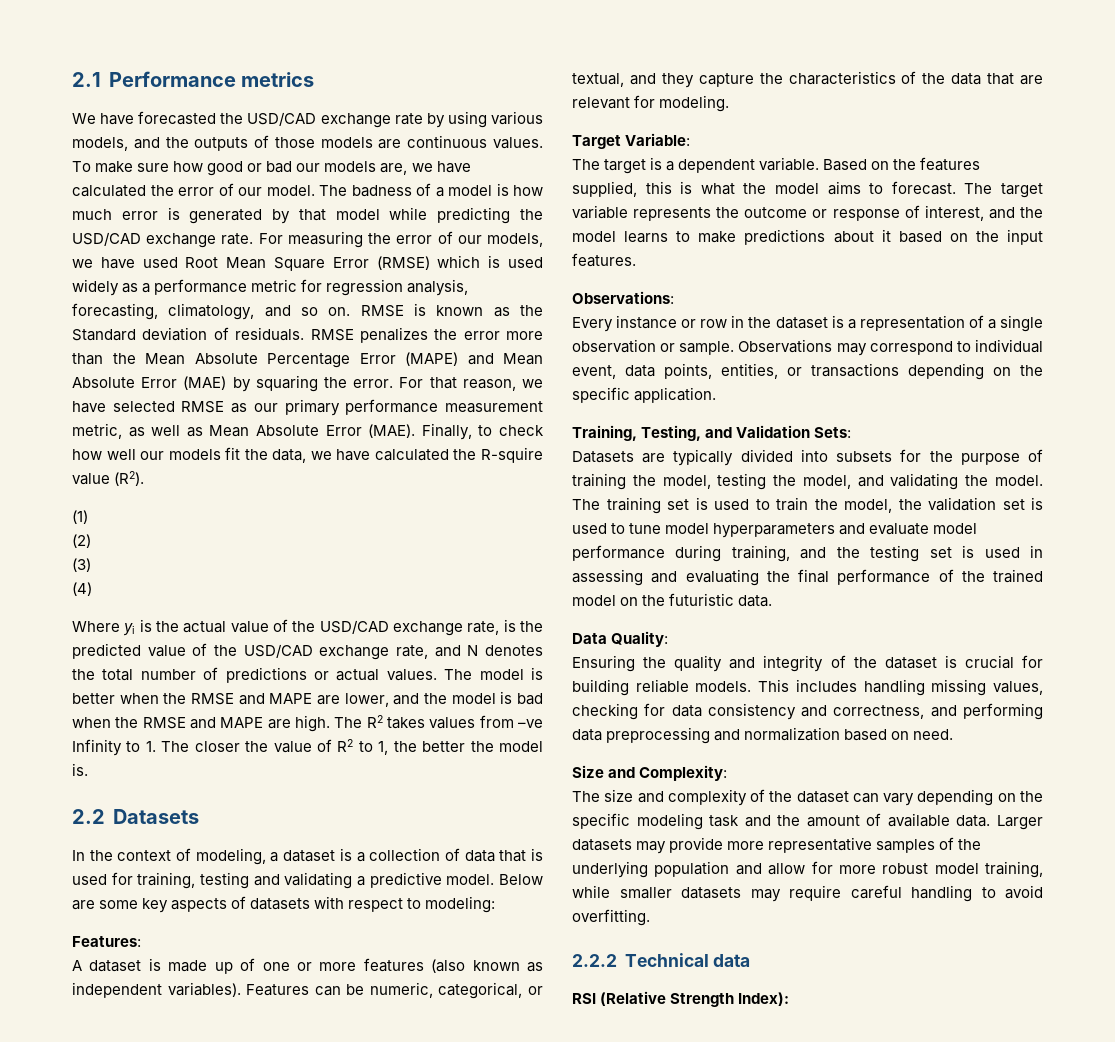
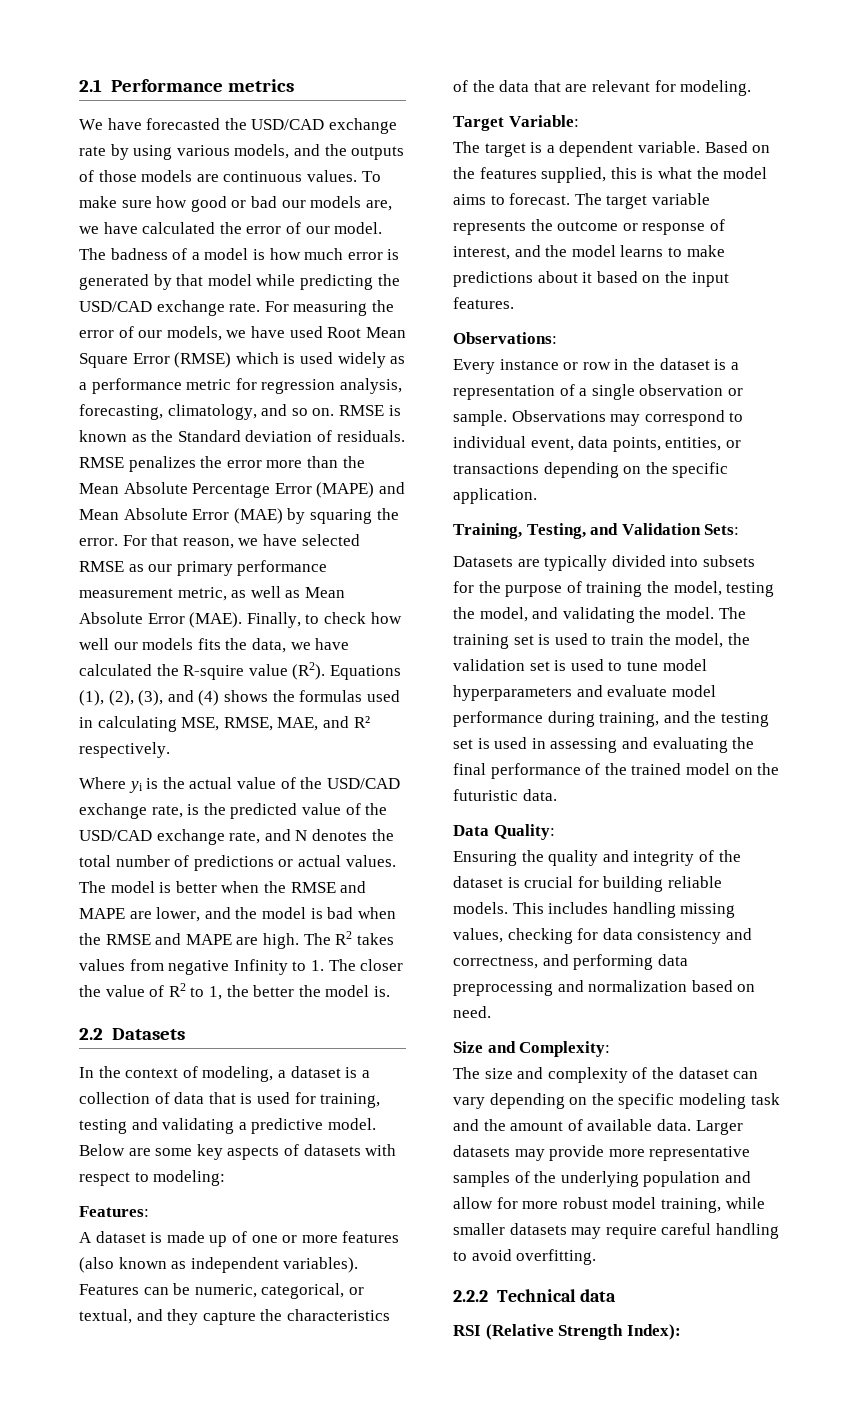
- Finally, to check how well our models fit the data, we have calculated the R-squire value (R2).
- (1)
- (2)
- (3)
- (4)
+ Finally, to check how well our models fits the data, we have calculated the R-squire value (R2). Equations (1), (2), (3), and (4) shows the formulas used in calculating MSE, RMSE, MAE, and R² respectively.
- The R2 takes values from –ve Infinity to 1. The closer the value of R2 to 1, the better the model is.
+ The R2 takes values from negative Infinity to 1. The closer the value of R2 to 1, the better the model is.

